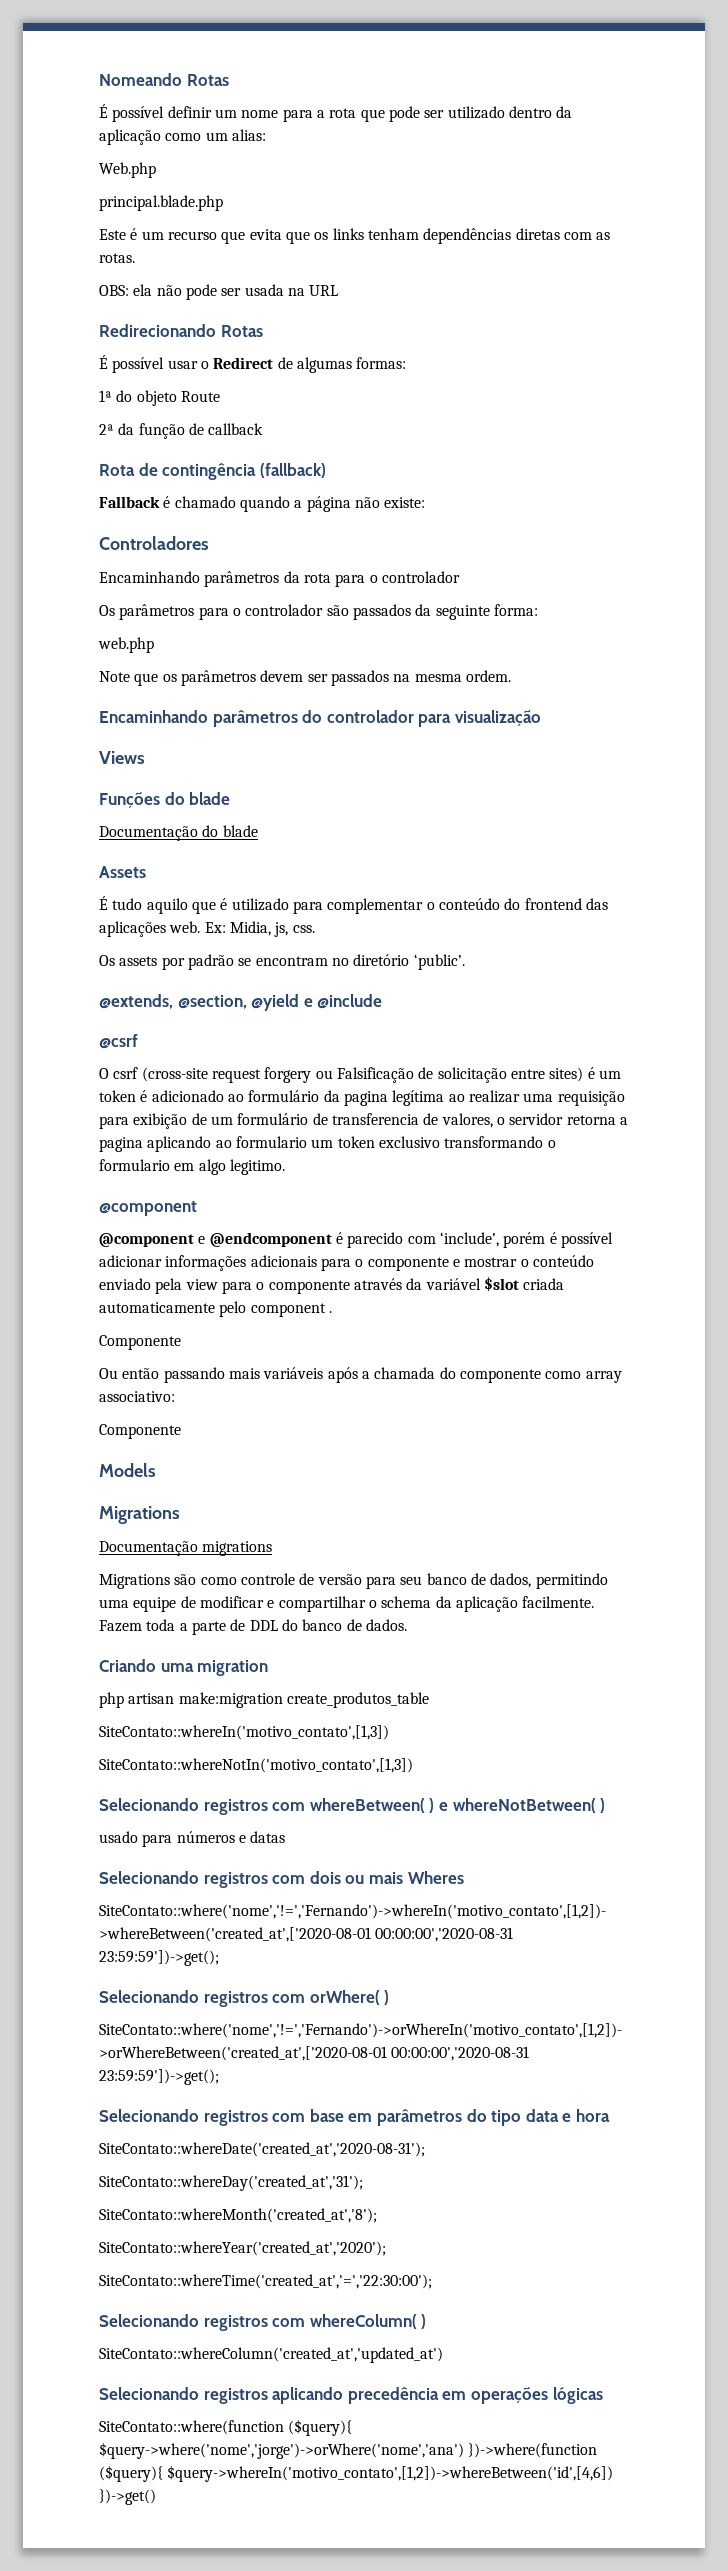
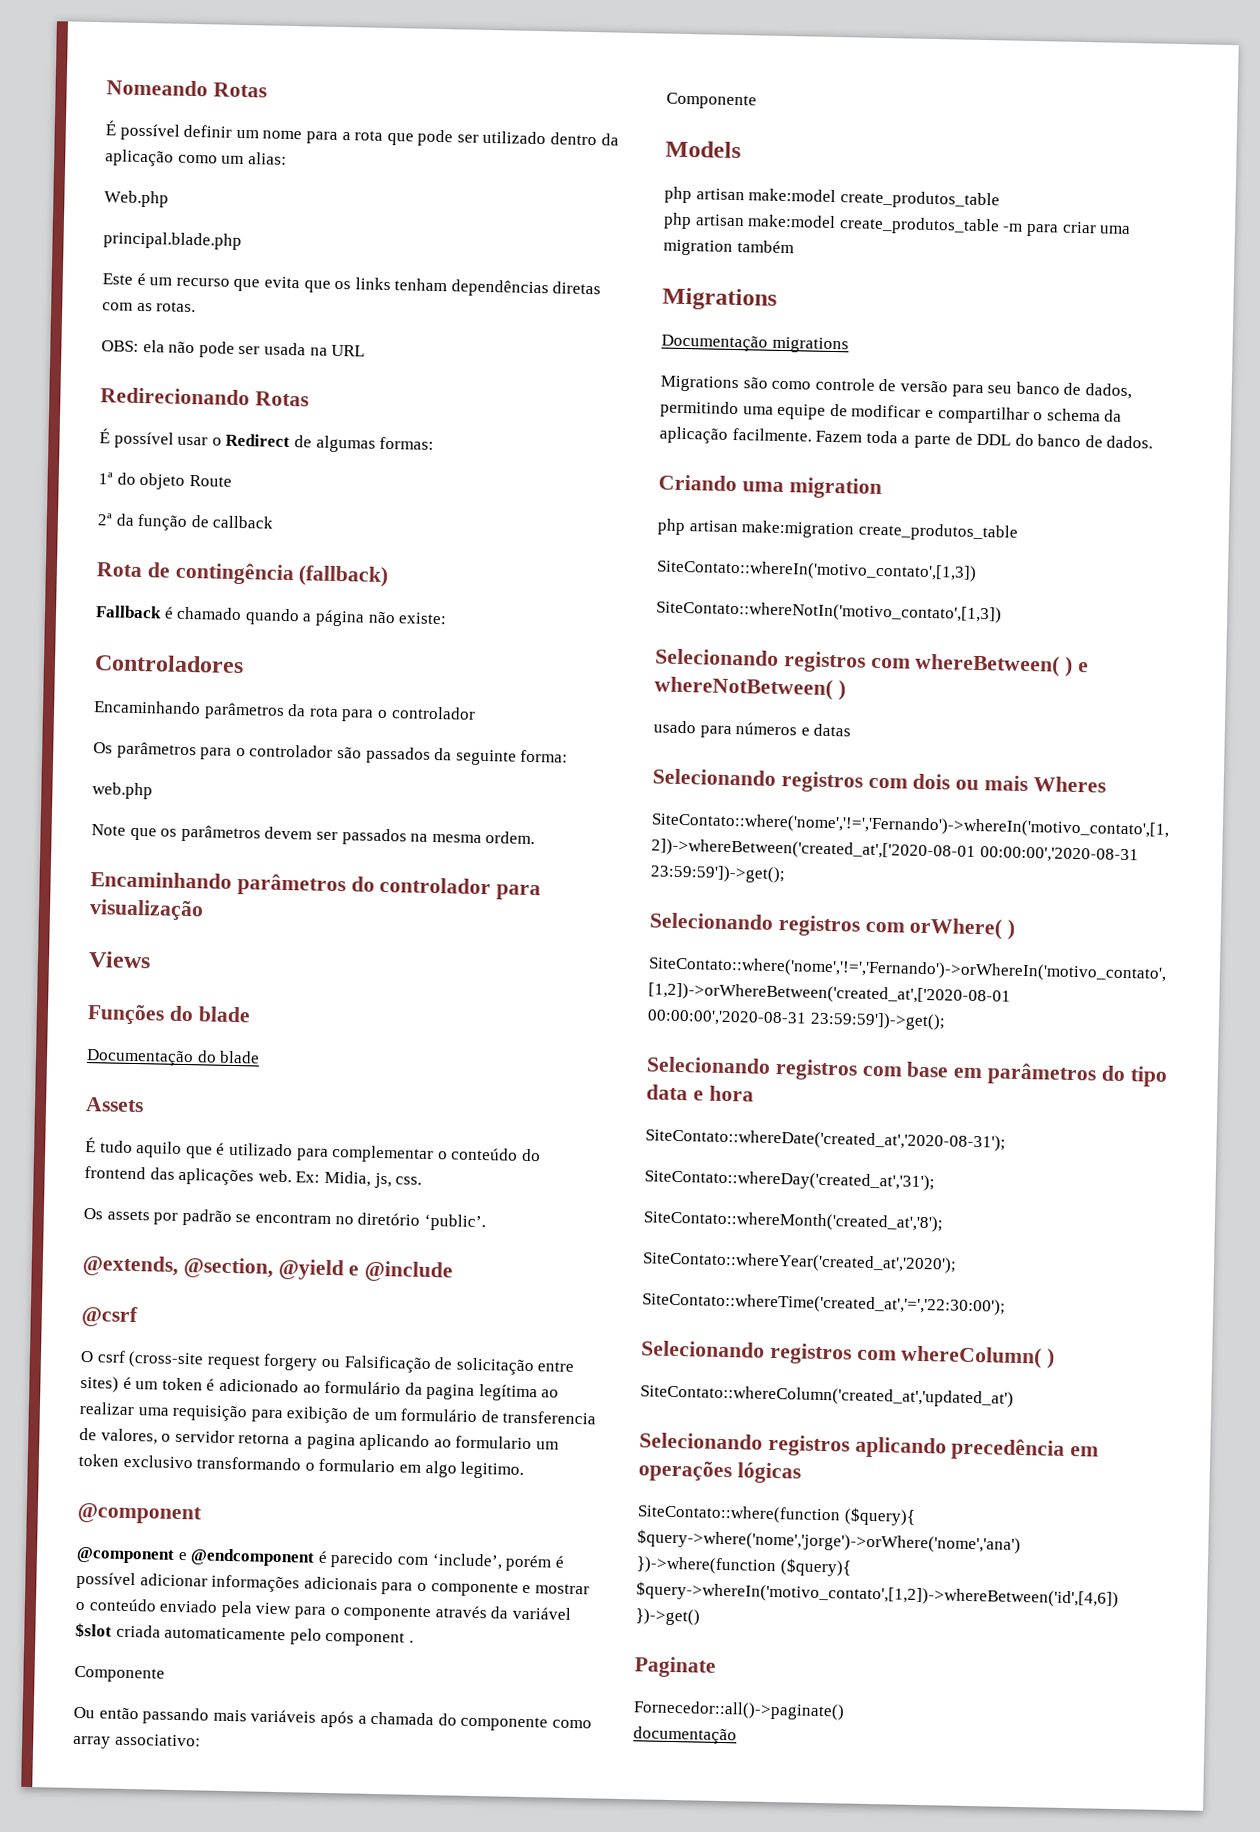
  Models
+ php artisan make:model create_produtos_table
+ php artisan make:model create_produtos_table -m para criar uma migration também
+ Paginate
+ Fornecedor::all()->paginate()
+ documentação

